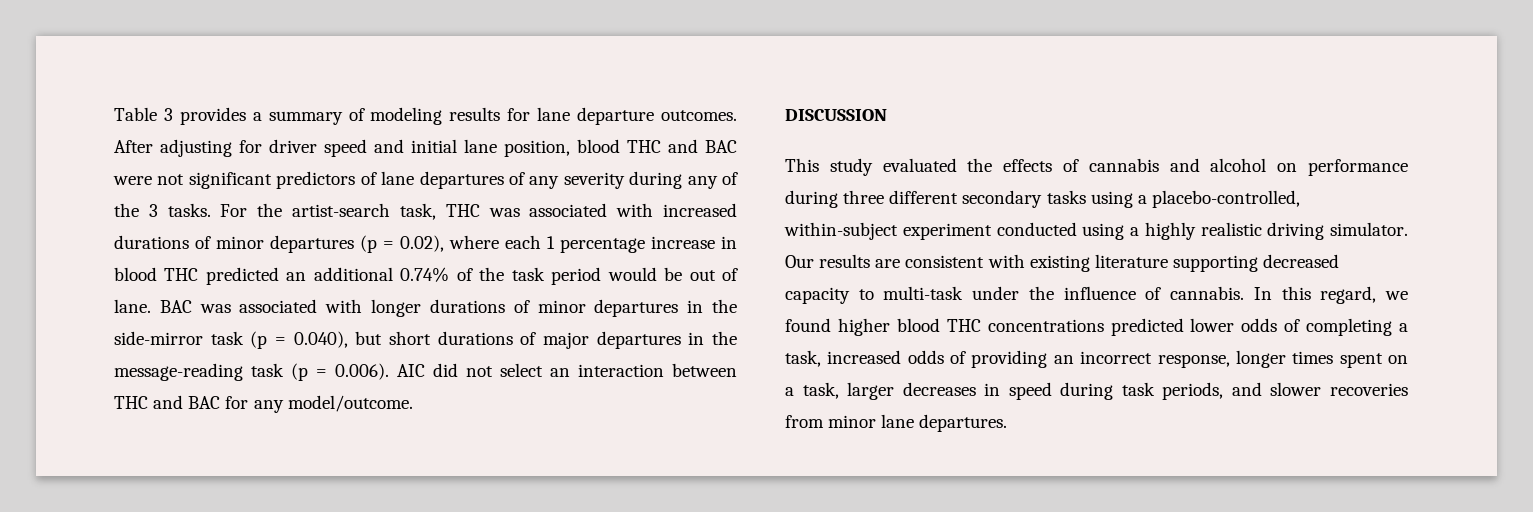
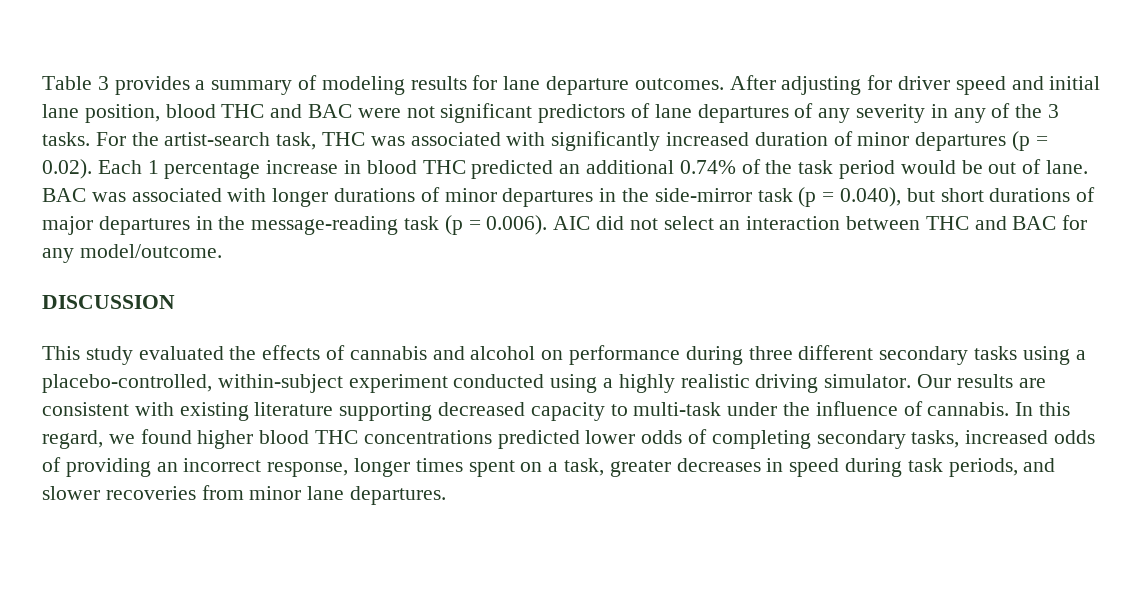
- After adjusting for driver speed and initial lane position, blood THC and BAC were not significant predictors of lane departures of any severity during any of the 3 tasks.
+ After adjusting for driver speed and initial lane position, blood THC and BAC were not significant predictors of lane departures of any severity in any of the 3 tasks.
- For the artist-search task, THC was associated with increased durations of minor departures (p = 0.02), where each 1 percentage increase in blood THC predicted an additional 0.74% of the task period would be out of lane.
+ For the artist-search task, THC was associated with significantly increased duration of minor departures (p = 0.02). Each 1 percentage increase in blood THC predicted an additional 0.74% of the task period would be out of lane.
- In this regard, we found higher blood THC concentrations predicted lower odds of completing a task, increased odds of providing an incorrect response, longer times spent on a task, larger decreases in speed during task periods, and slower recoveries from minor lane departures.
+ In this regard, we found higher blood THC concentrations predicted lower odds of completing secondary tasks, increased odds of providing an incorrect response, longer times spent on a task, greater decreases in speed during task periods, and slower recoveries from minor lane departures.

